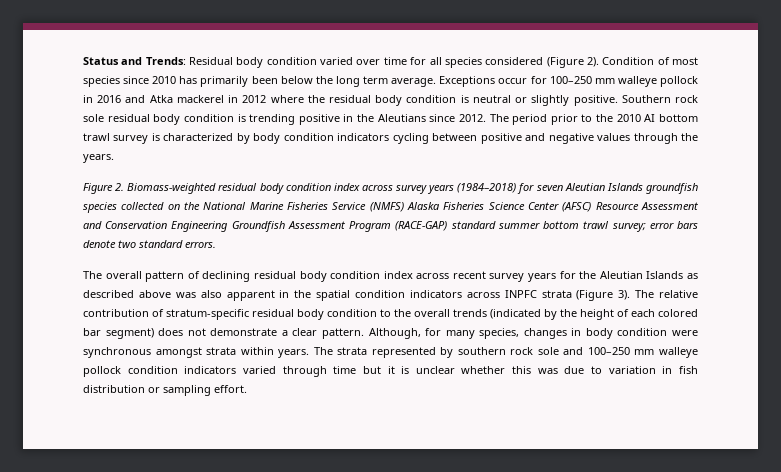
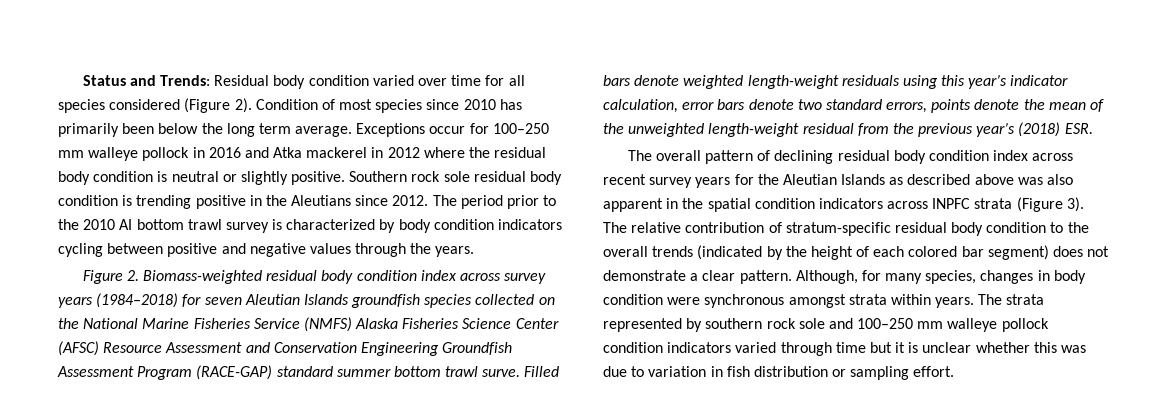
- Figure 2. Biomass-weighted residual body condition index across survey years (1984–2018) for seven Aleutian Islands groundfish species collected on the National Marine Fisheries Service (NMFS) Alaska Fisheries Science Center (AFSC) Resource Assessment and Conservation Engineering Groundfish Assessment Program (RACE-GAP) standard summer bottom trawl survey; error bars denote two standard errors.
+ Figure 2. Biomass-weighted residual body condition index across survey years (1984–2018) for seven Aleutian Islands groundfish species collected on the National Marine Fisheries Service (NMFS) Alaska Fisheries Science Center (AFSC) Resource Assessment and Conservation Engineering Groundfish Assessment Program (RACE-GAP) standard summer bottom trawl surve. Filled bars denote weighted length-weight residuals using this year’s indicator calculation, error bars denote two standard errors, points denote the mean of the unweighted length-weight residual from the previous year’s (2018) ESR.

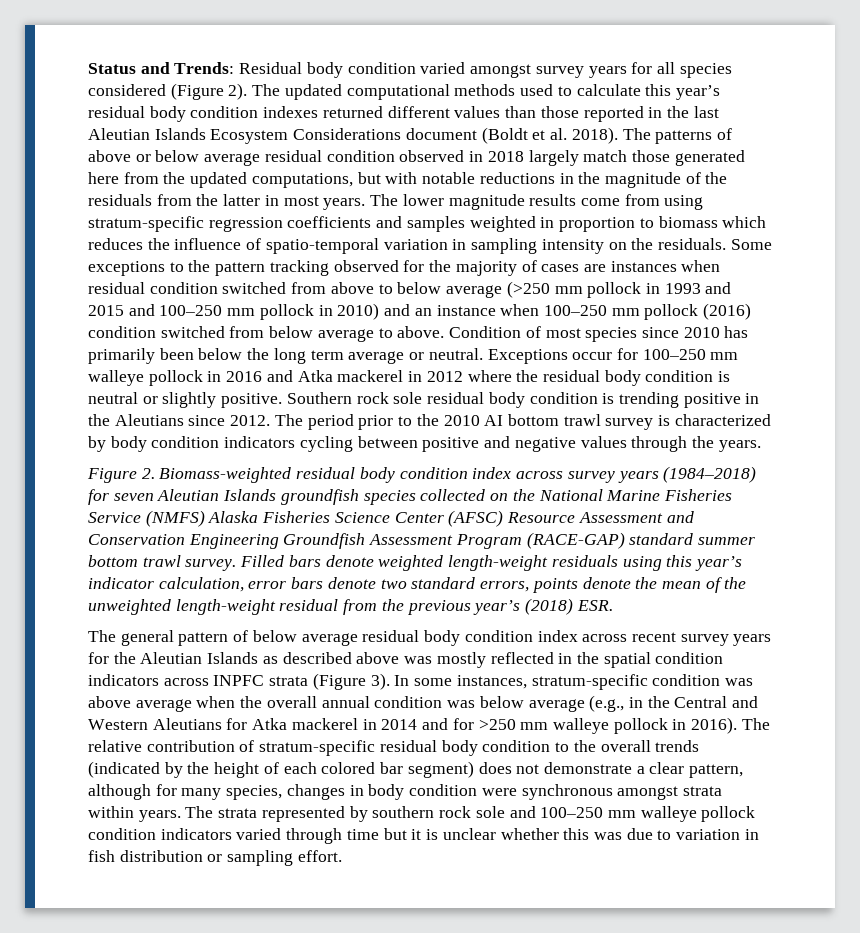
- Status and Trends: Residual body condition varied over time for all species considered (Figure 2).
+ Status and Trends: Residual body condition varied amongst survey years for all species considered (Figure 2).
+ The updated computational methods used to calculate this year’s residual body condition indexes returned different values than those reported in the last Aleutian Islands Ecosystem Considerations document (Boldt et al. 2018). The patterns of above or below average residual condition observed in 2018 largely match those generated here from the updated computations, but with notable reductions in the magnitude of the residuals from the latter in most years. The lower magnitude results come from using stratum-specific regression coefficients and samples weighted in proportion to biomass which reduces the influence of spatio-temporal variation in sampling intensity on the residuals. Some exceptions to the pattern tracking observed for the majority of cases are instances when residual condition switched from above to below average (>250 mm pollock in 1993 and 2015 and 100–250 mm pollock in 2010) and an instance when 100–250 mm pollock (2016) condition switched from below average to above.
- Condition of most species since 2010 has primarily been below the long term average.
+ Condition of most species since 2010 has primarily been below the long term average or neutral.
- Figure 2. Biomass-weighted residual body condition index across survey years (1984–2018) for seven Aleutian Islands groundfish species collected on the National Marine Fisheries Service (NMFS) Alaska Fisheries Science Center (AFSC) Resource Assessment and Conservation Engineering Groundfish Assessment Program (RACE-GAP) standard summer bottom trawl surve.
+ Figure 2. Biomass-weighted residual body condition index across survey years (1984–2018) for seven Aleutian Islands groundfish species collected on the National Marine Fisheries Service (NMFS) Alaska Fisheries Science Center (AFSC) Resource Assessment and Conservation Engineering Groundfish Assessment Program (RACE-GAP) standard summer bottom trawl survey.
- The overall pattern of declining residual body condition index across recent survey years for the Aleutian Islands as described above was also apparent in the spatial condition indicators across INPFC strata (Figure 3).
+ The general pattern of below average residual body condition index across recent survey years for the Aleutian Islands as described above was mostly reflected in the spatial condition indicators across INPFC strata (Figure 3).
+ In some instances, stratum-specific condition was above average when the overall annual condition was below average (e.g., in the Central and Western Aleutians for Atka mackerel in 2014 and for >250 mm walleye pollock in 2016).
- The relative contribution of stratum-specific residual body condition to the overall trends (indicated by the height of each colored bar segment) does not demonstrate a clear pattern. Although, for many species, changes in body condition were synchronous amongst strata within years.
+ The relative contribution of stratum-specific residual body condition to the overall trends (indicated by the height of each colored bar segment) does not demonstrate a clear pattern, although for many species, changes in body condition were synchronous amongst strata within years.

